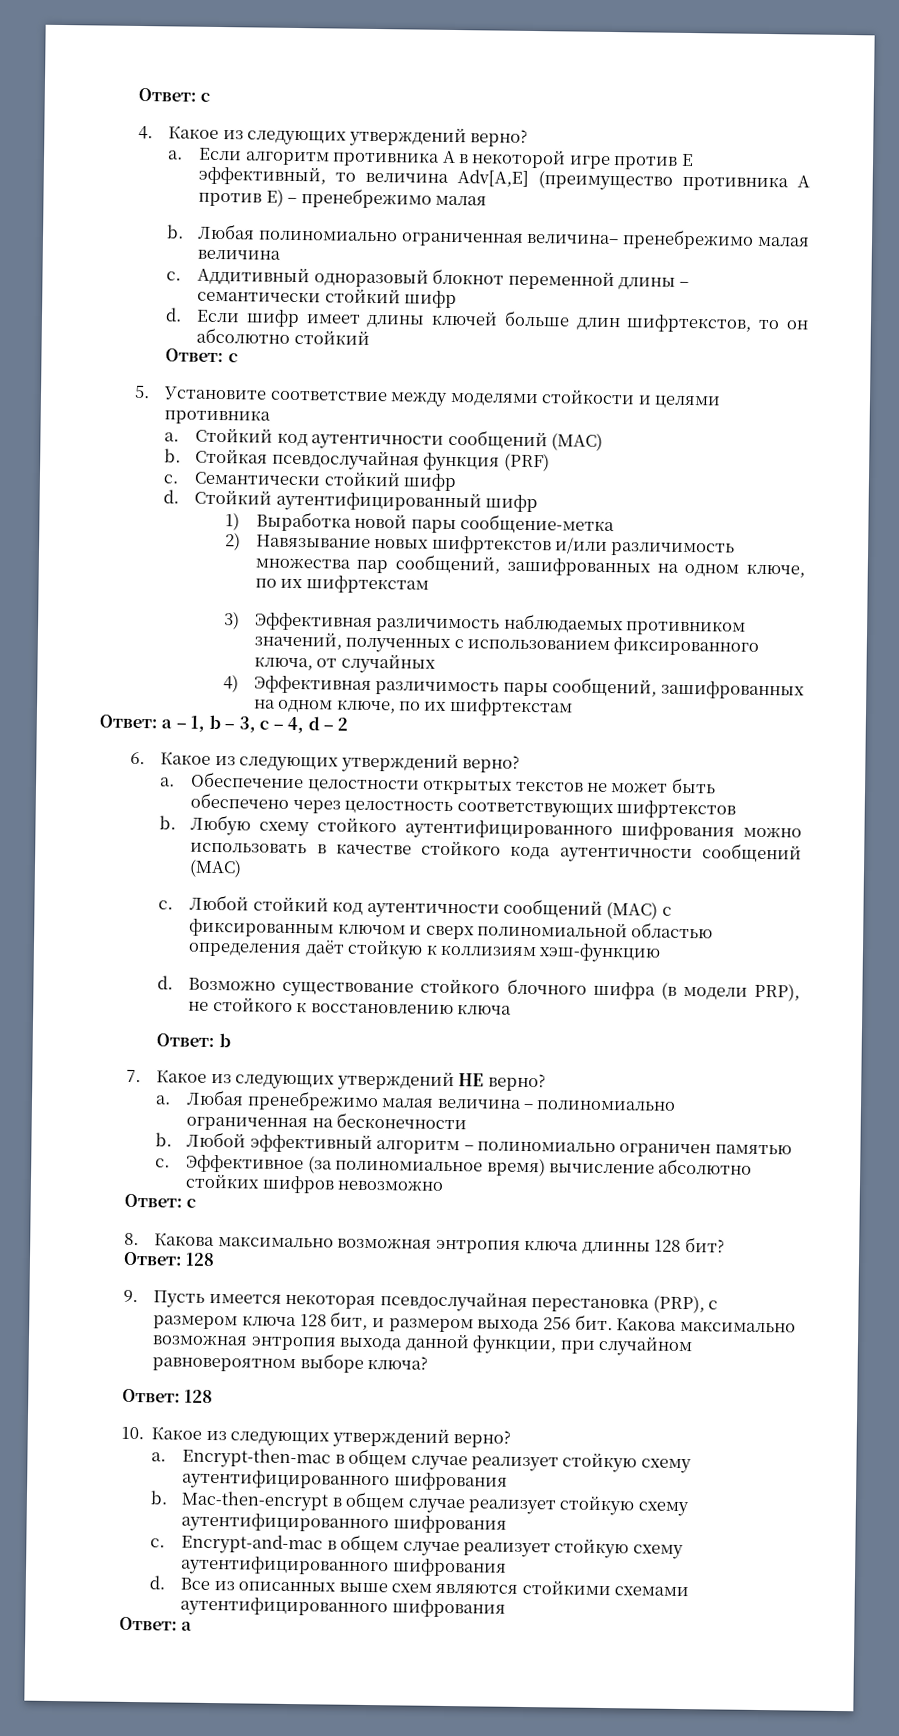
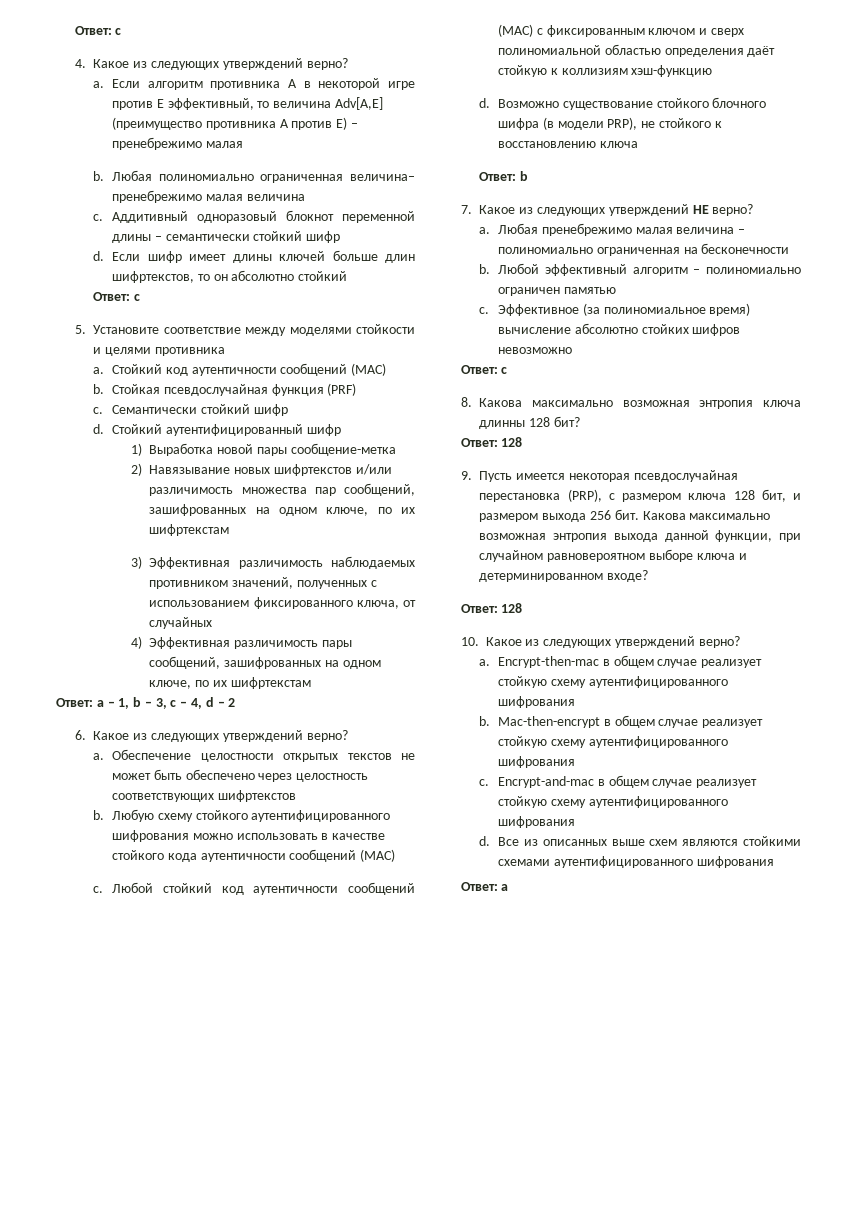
- Какова максимально возможная энтропия выхода данной функции, при случайном равновероятном выборе ключа?
+ Какова максимально возможная энтропия выхода данной функции, при случайном равновероятном выборе ключа и детерминированном входе?

